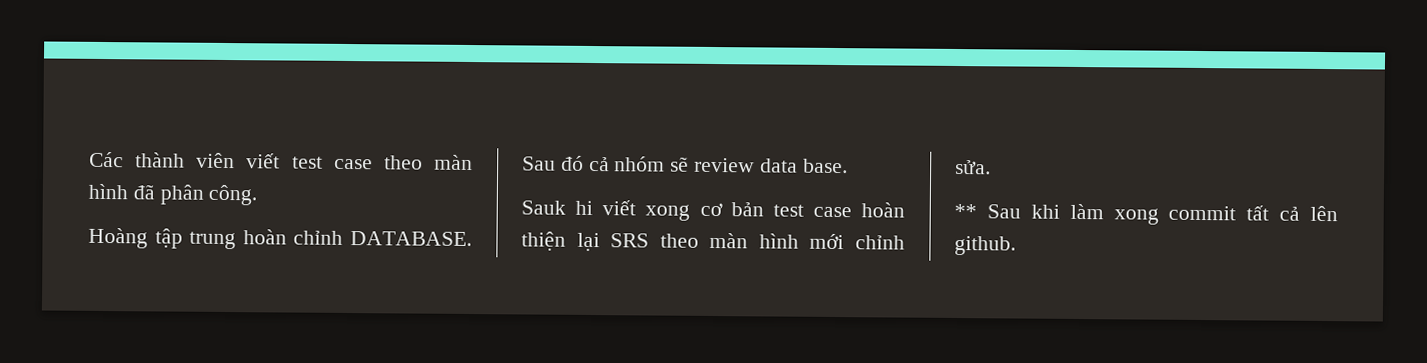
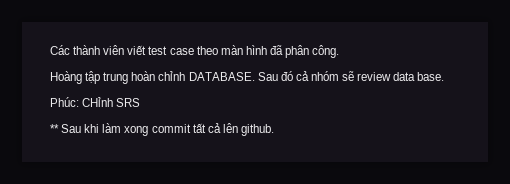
- Sauk hi viết xong cơ bản test case hoàn thiện lại SRS theo màn hình mới chỉnh sửa.
+ Phúc: CHỉnh SRS

